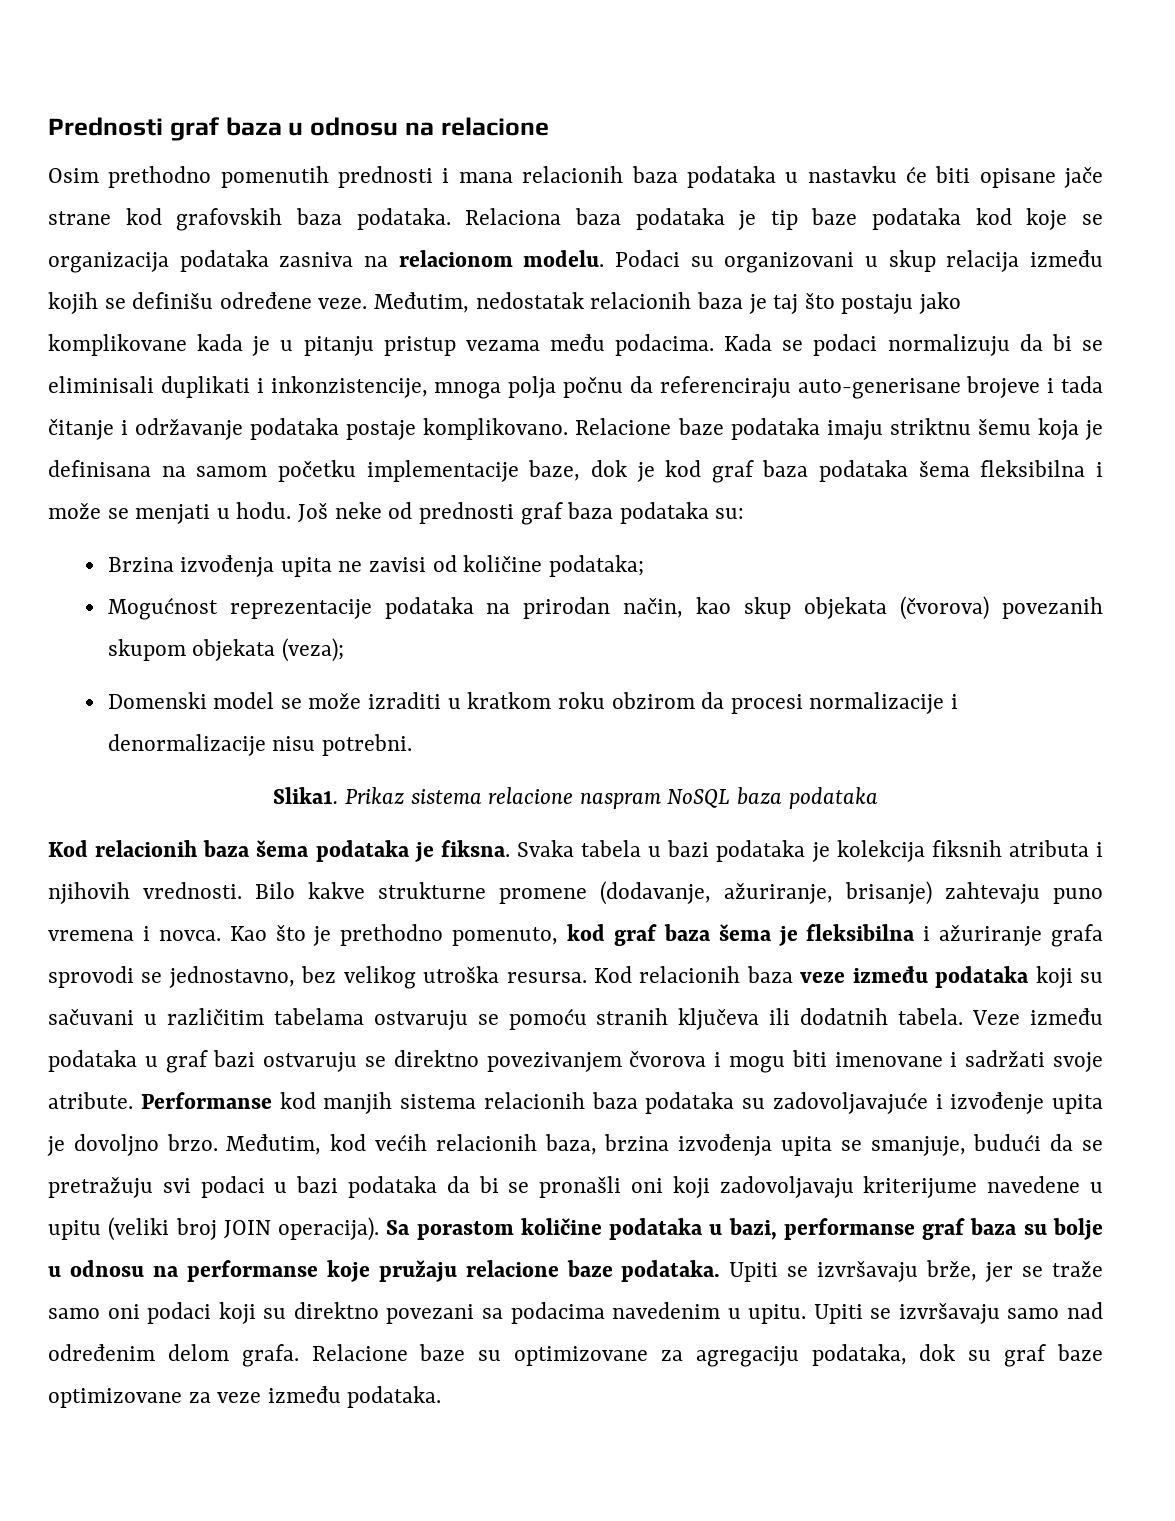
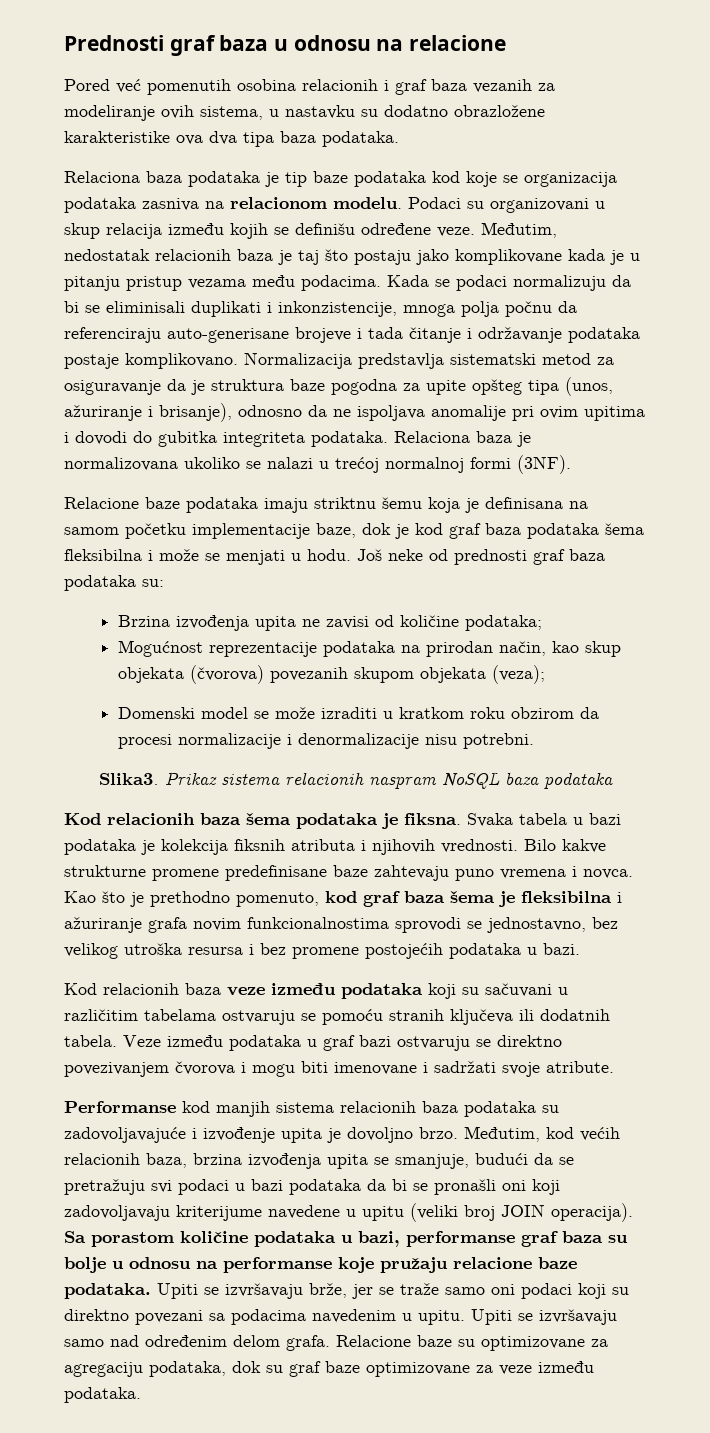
- Osim prethodno pomenutih prednosti i mana relacionih baza podataka u nastavku će biti opisane jače strane kod grafovskih baza podataka. Relaciona baza podataka je tip baze podataka kod koje se organizacija podataka zasniva na relacionom modelu.
+ Pored već pomenutih osobina relacionih i graf baza vezanih za modeliranje ovih sistema, u nastavku su dodatno obrazložene karakteristike ova dva tipa baza podataka.
+ Relaciona baza podataka je tip baze podataka kod koje se organizacija podataka zasniva na relacionom modelu.
- Kada se podaci normalizuju da bi se eliminisali duplikati i inkonzistencije, mnoga polja počnu da referenciraju auto-generisane brojeve i tada čitanje i održavanje podataka postaje komplikovano. Relacione baze podataka imaju striktnu šemu koja je definisana na samom početku implementacije baze, dok je kod graf baza podataka šema fleksibilna i može se menjati u hodu.
+ Kada se podaci normalizuju da bi se eliminisali duplikati i inkonzistencije, mnoga polja počnu da referenciraju auto-generisane brojeve i tada čitanje i održavanje podataka postaje komplikovano. Normalizacija predstavlja sistematski metod za osiguravanje da je struktura baze pogodna za upite opšteg tipa (unos, ažuriranje i brisanje), odnosno da ne ispoljava anomalije pri ovim upitima i dovodi do gubitka integriteta podataka. Relaciona baza je normalizovana ukoliko se nalazi u trećoj normalnoj formi (3NF).
+ Relacione baze podataka imaju striktnu šemu koja je definisana na samom početku implementacije baze, dok je kod graf baza podataka šema fleksibilna i može se menjati u hodu.
- Slika1.
+ Slika3.
- Prikaz sistema relacione naspram NoSQL baza podataka
+ Prikaz sistema relacionih naspram NoSQL baza podataka
- Bilo kakve strukturne promene (dodavanje, ažuriranje, brisanje) zahtevaju puno vremena i novca.
+ Bilo kakve strukturne promene predefinisane baze zahtevaju puno vremena i novca.
- Kao što je prethodno pomenuto, kod graf baza šema je fleksibilna i ažuriranje grafa sprovodi se jednostavno, bez velikog utroška resursa. Kod relacionih baza veze između podataka koji su sačuvani u različitim tabelama ostvaruju se pomoću stranih ključeva ili dodatnih tabela.
+ Kao što je prethodno pomenuto, kod graf baza šema je fleksibilna i ažuriranje grafa novim funkcionalnostima sprovodi se jednostavno, bez velikog utroška resursa i bez promene postojećih podataka u bazi.
+ Kod relacionih baza veze između podataka koji su sačuvani u različitim tabelama ostvaruju se pomoću stranih ključeva ili dodatnih tabela.
- Veze između podataka u graf bazi ostvaruju se direktno povezivanjem čvorova i mogu biti imenovane i sadržati svoje atribute. Performanse kod manjih sistema relacionih baza podataka su zadovoljavajuće i izvođenje upita je dovoljno brzo.
+ Veze između podataka u graf bazi ostvaruju se direktno povezivanjem čvorova i mogu biti imenovane i sadržati svoje atribute.
+ Performanse kod manjih sistema relacionih baza podataka su zadovoljavajuće i izvođenje upita je dovoljno brzo.

